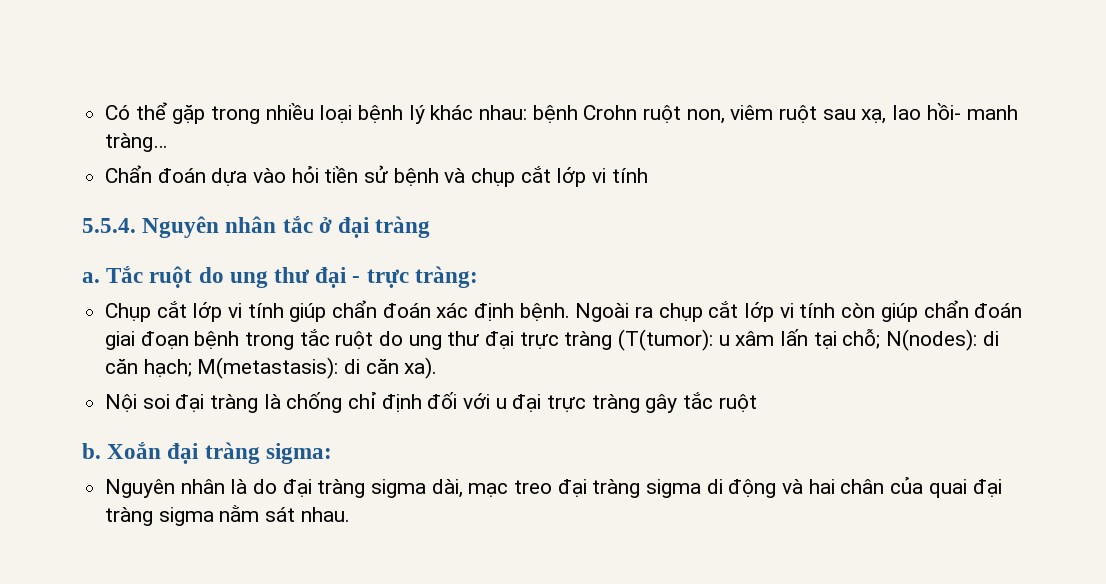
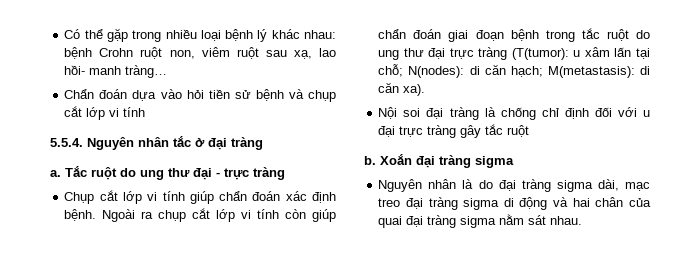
- Tắc ruột do ung thư đại - trực tràng:
+ Tắc ruột do ung thư đại - trực tràng
- Xoắn đại tràng sigma:
+ Xoắn đại tràng sigma

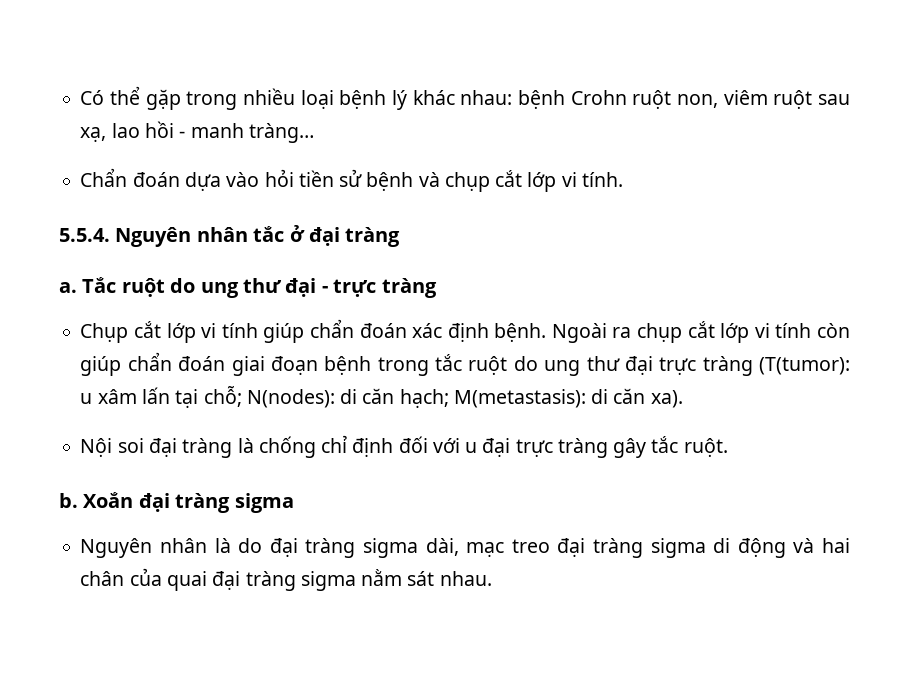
- Có thể gặp trong nhiều loại bệnh lý khác nhau: bệnh Crohn ruột non, viêm ruột sau xạ, lao hồi- manh tràng…
+ Có thể gặp trong nhiều loại bệnh lý khác nhau: bệnh Crohn ruột non, viêm ruột sau xạ, lao hồi - manh tràng…
- Chẩn đoán dựa vào hỏi tiền sử bệnh và chụp cắt lớp vi tính
+ Chẩn đoán dựa vào hỏi tiền sử bệnh và chụp cắt lớp vi tính.
- Nội soi đại tràng là chống chỉ định đối với u đại trực tràng gây tắc ruột
+ Nội soi đại tràng là chống chỉ định đối với u đại trực tràng gây tắc ruột.

